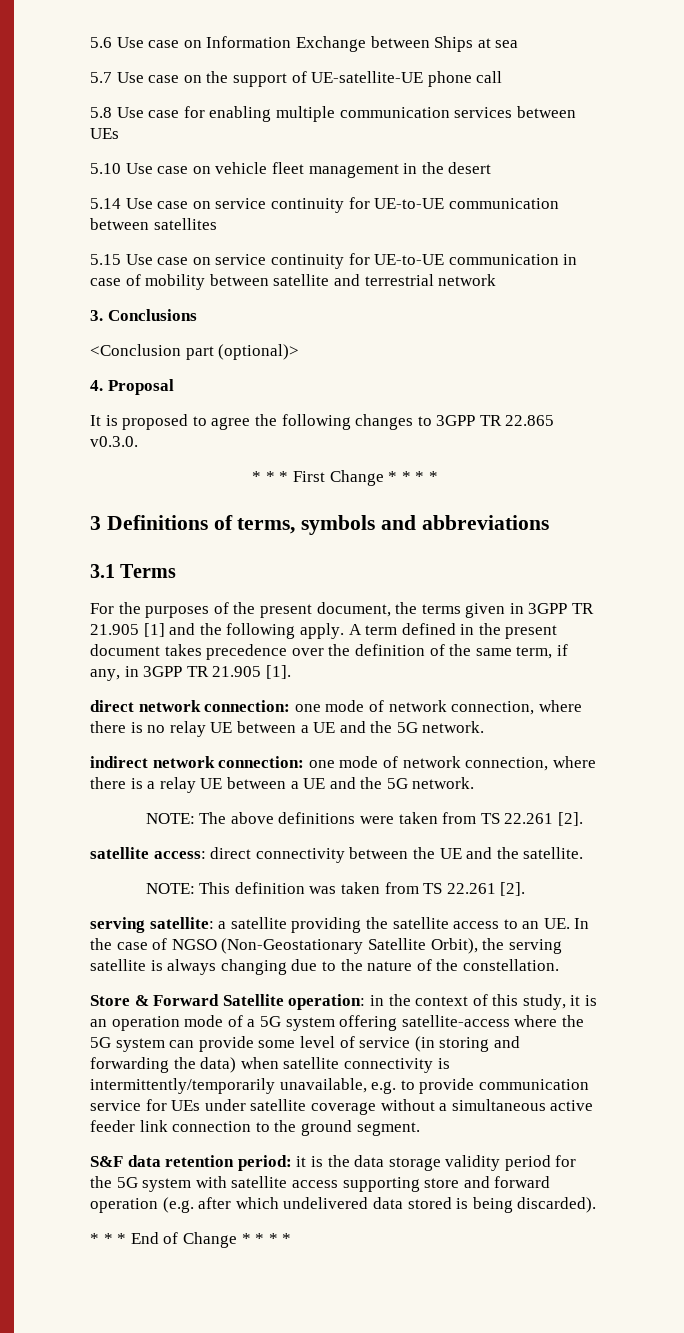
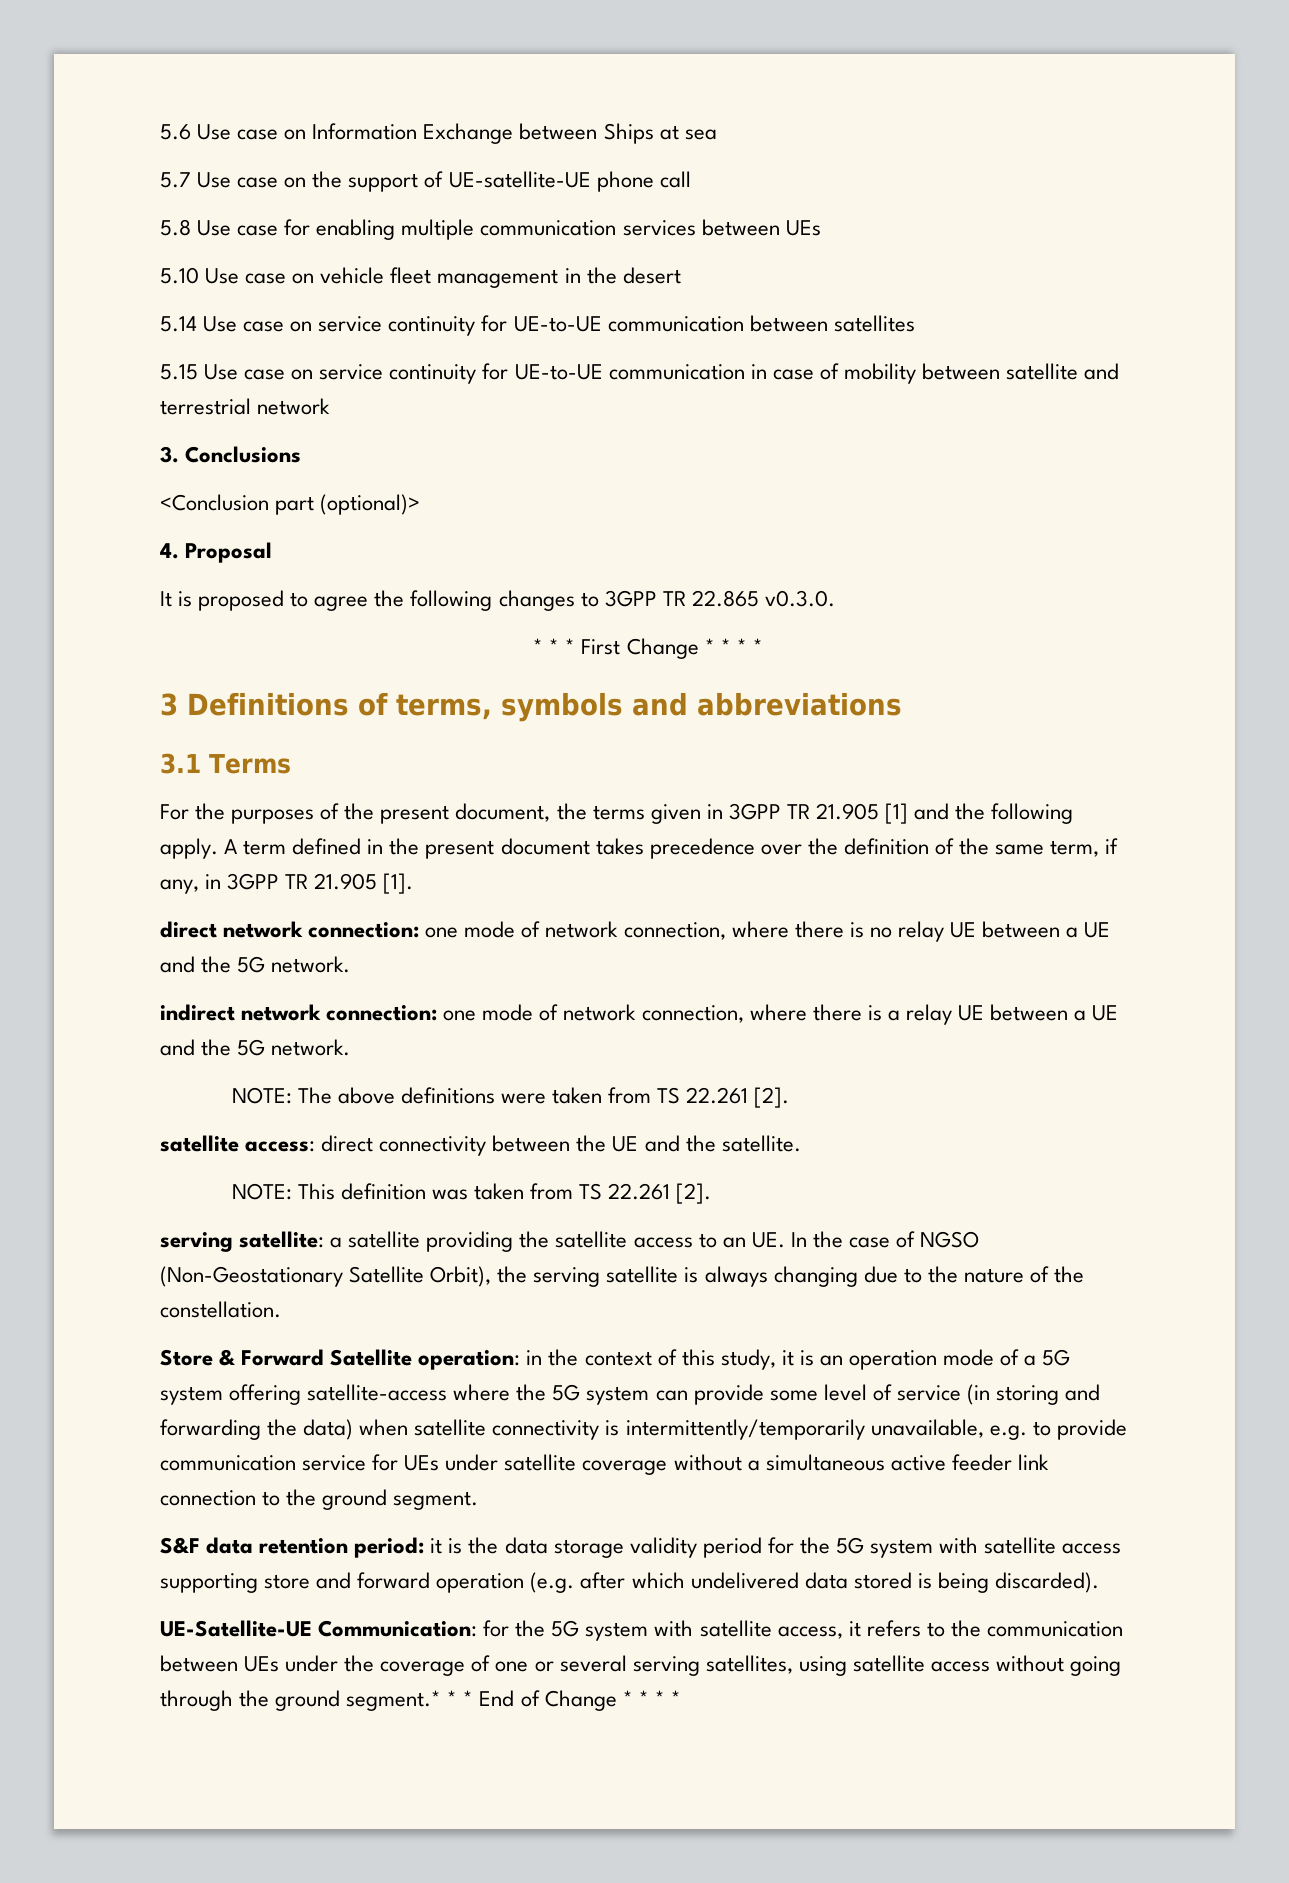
- * * * End of Change * * * *
+ UE-Satellite-UE Communication: for the 5G system with satellite access, it refers to the communication between UEs under the coverage of one or several serving satellites, using satellite access without going through the ground segment.* * * End of Change * * * *

